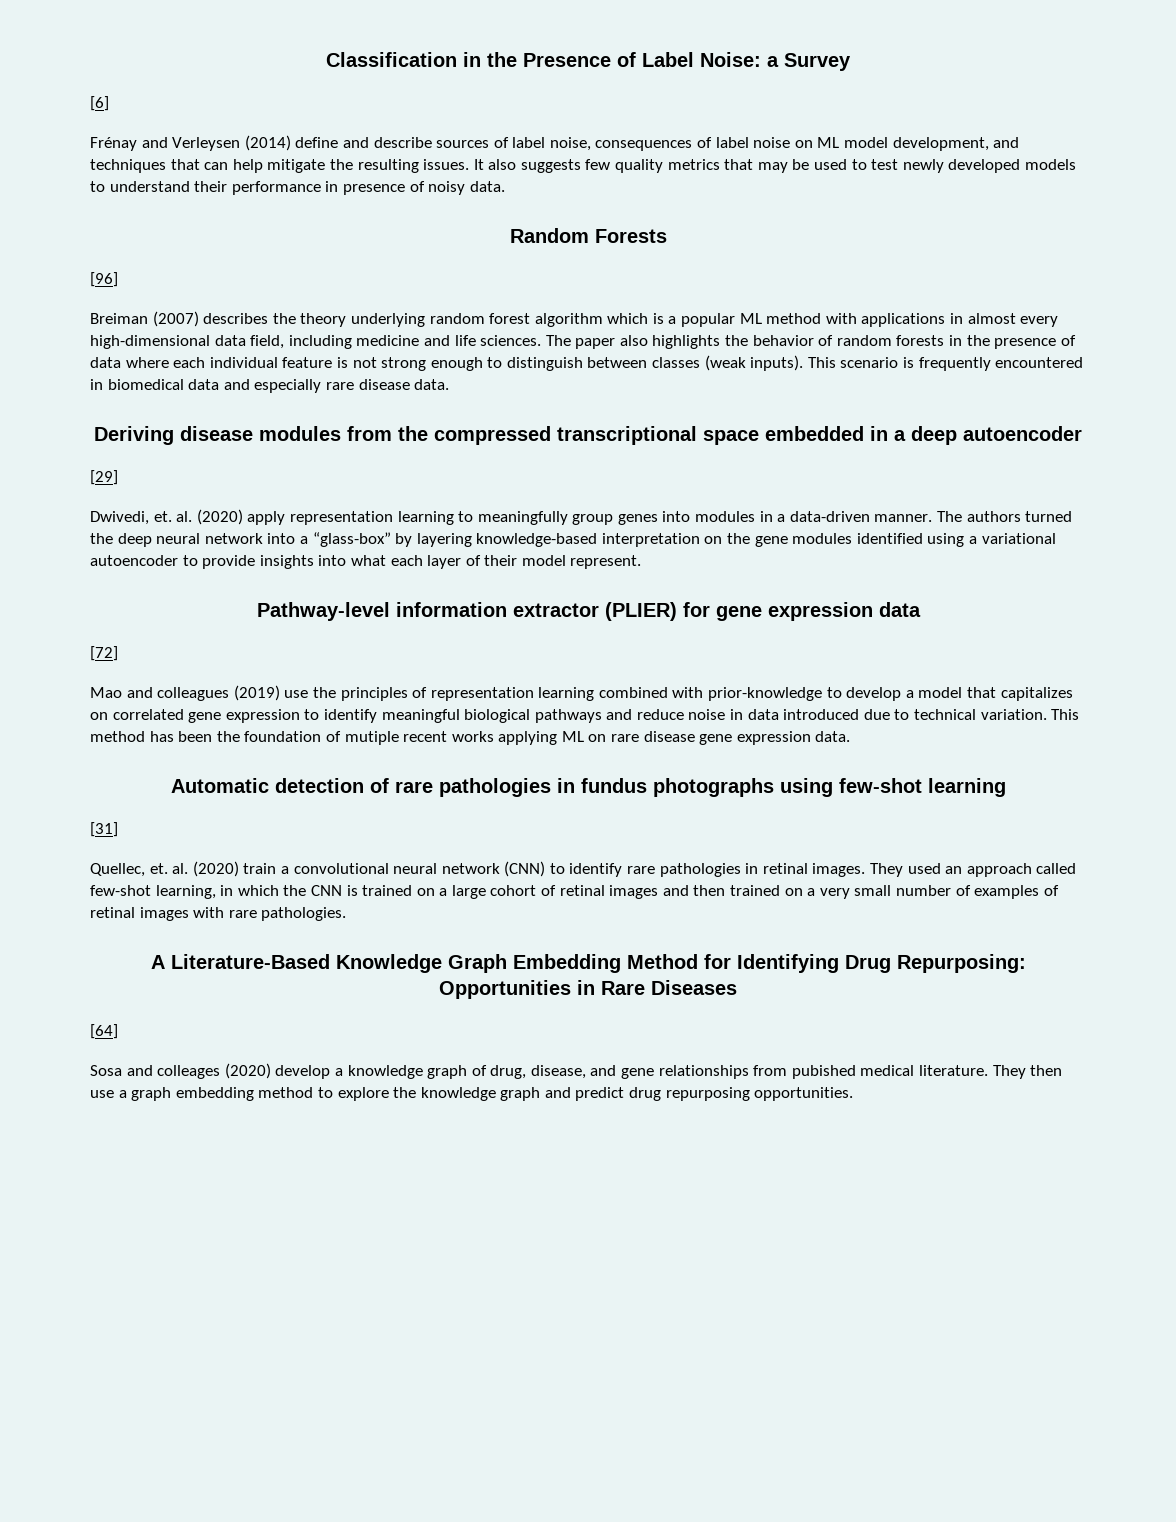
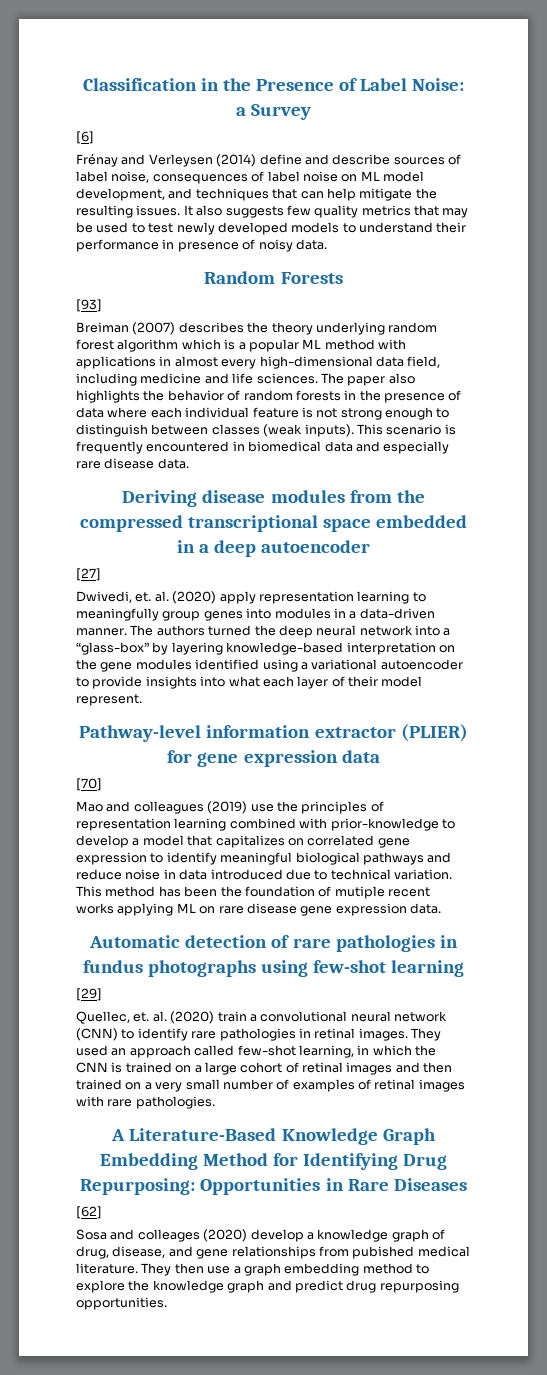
- [96]
+ [93]
- [29]
+ [27]
- [72]
+ [70]
- [31]
+ [29]
- [64]
+ [62]

